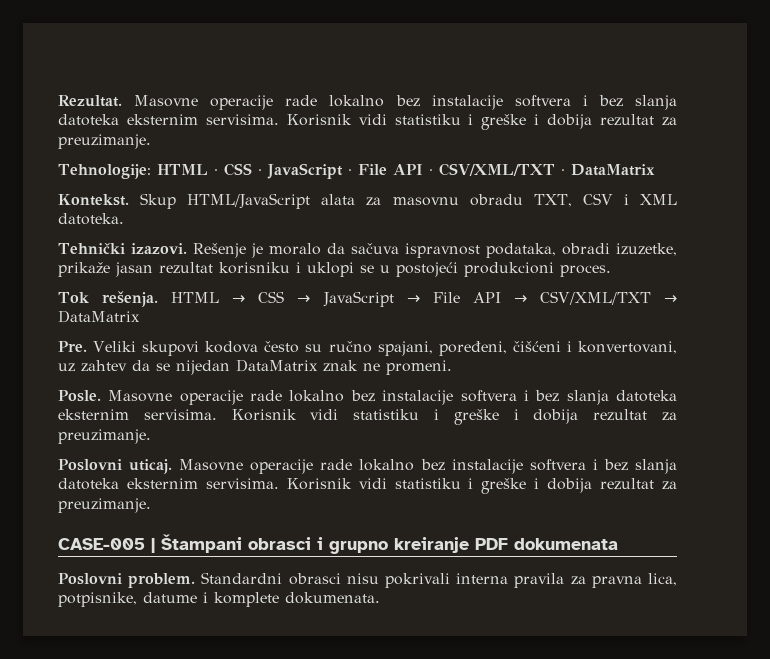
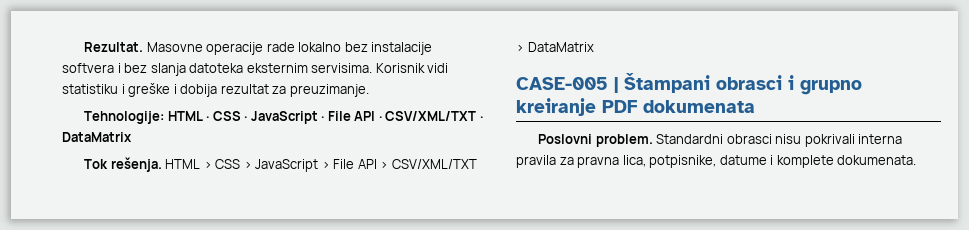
- Kontekst. Skup HTML/JavaScript alata za masovnu obradu TXT, CSV i XML datoteka.
- Tehnički izazovi. Rešenje je moralo da sačuva ispravnost podataka, obradi izuzetke, prikaže jasan rezultat korisniku i uklopi se u postojeći produkcioni proces.
- Tok rešenja. HTML → CSS → JavaScript → File API → CSV/XML/TXT → DataMatrix
- Pre. Veliki skupovi kodova često su ručno spajani, poređeni, čišćeni i konvertovani, uz zahtev da se nijedan DataMatrix znak ne promeni.
- Posle. Masovne operacije rade lokalno bez instalacije softvera i bez slanja datoteka eksternim servisima. Korisnik vidi statistiku i greške i dobija rezultat za preuzimanje.
- Poslovni uticaj. Masovne operacije rade lokalno bez instalacije softvera i bez slanja datoteka eksternim servisima. Korisnik vidi statistiku i greške i dobija rezultat za preuzimanje.
+ Tok rešenja. HTML > CSS > JavaScript > File API > CSV/XML/TXT > DataMatrix

